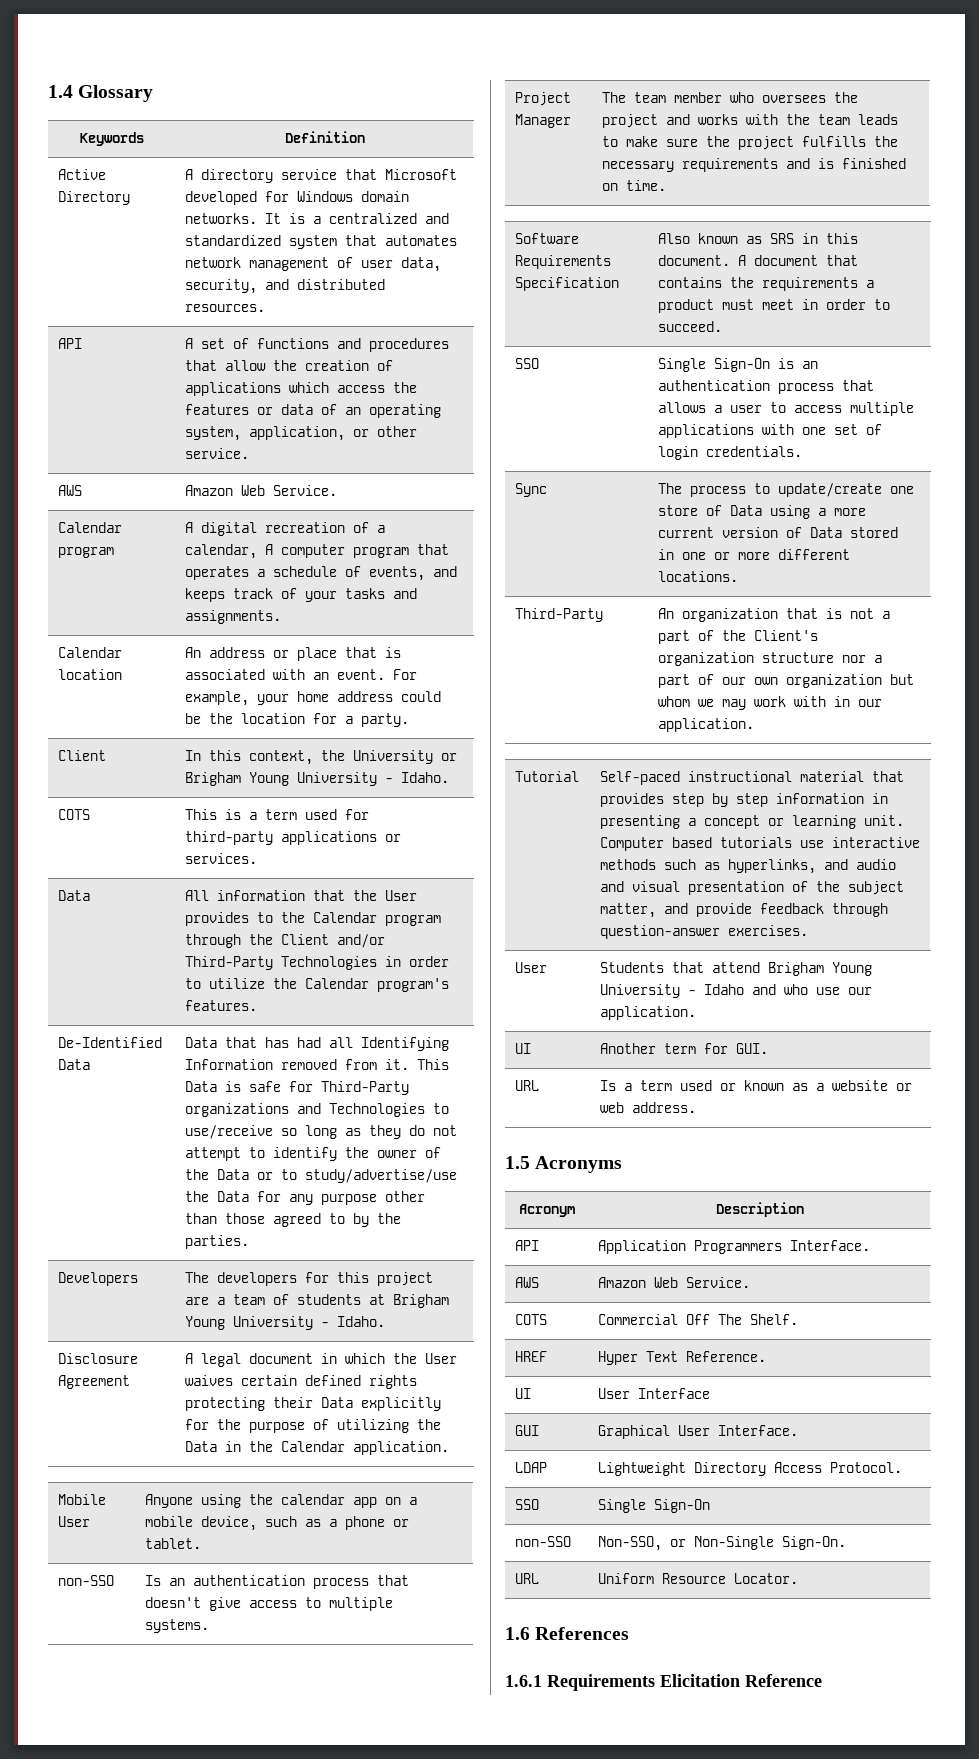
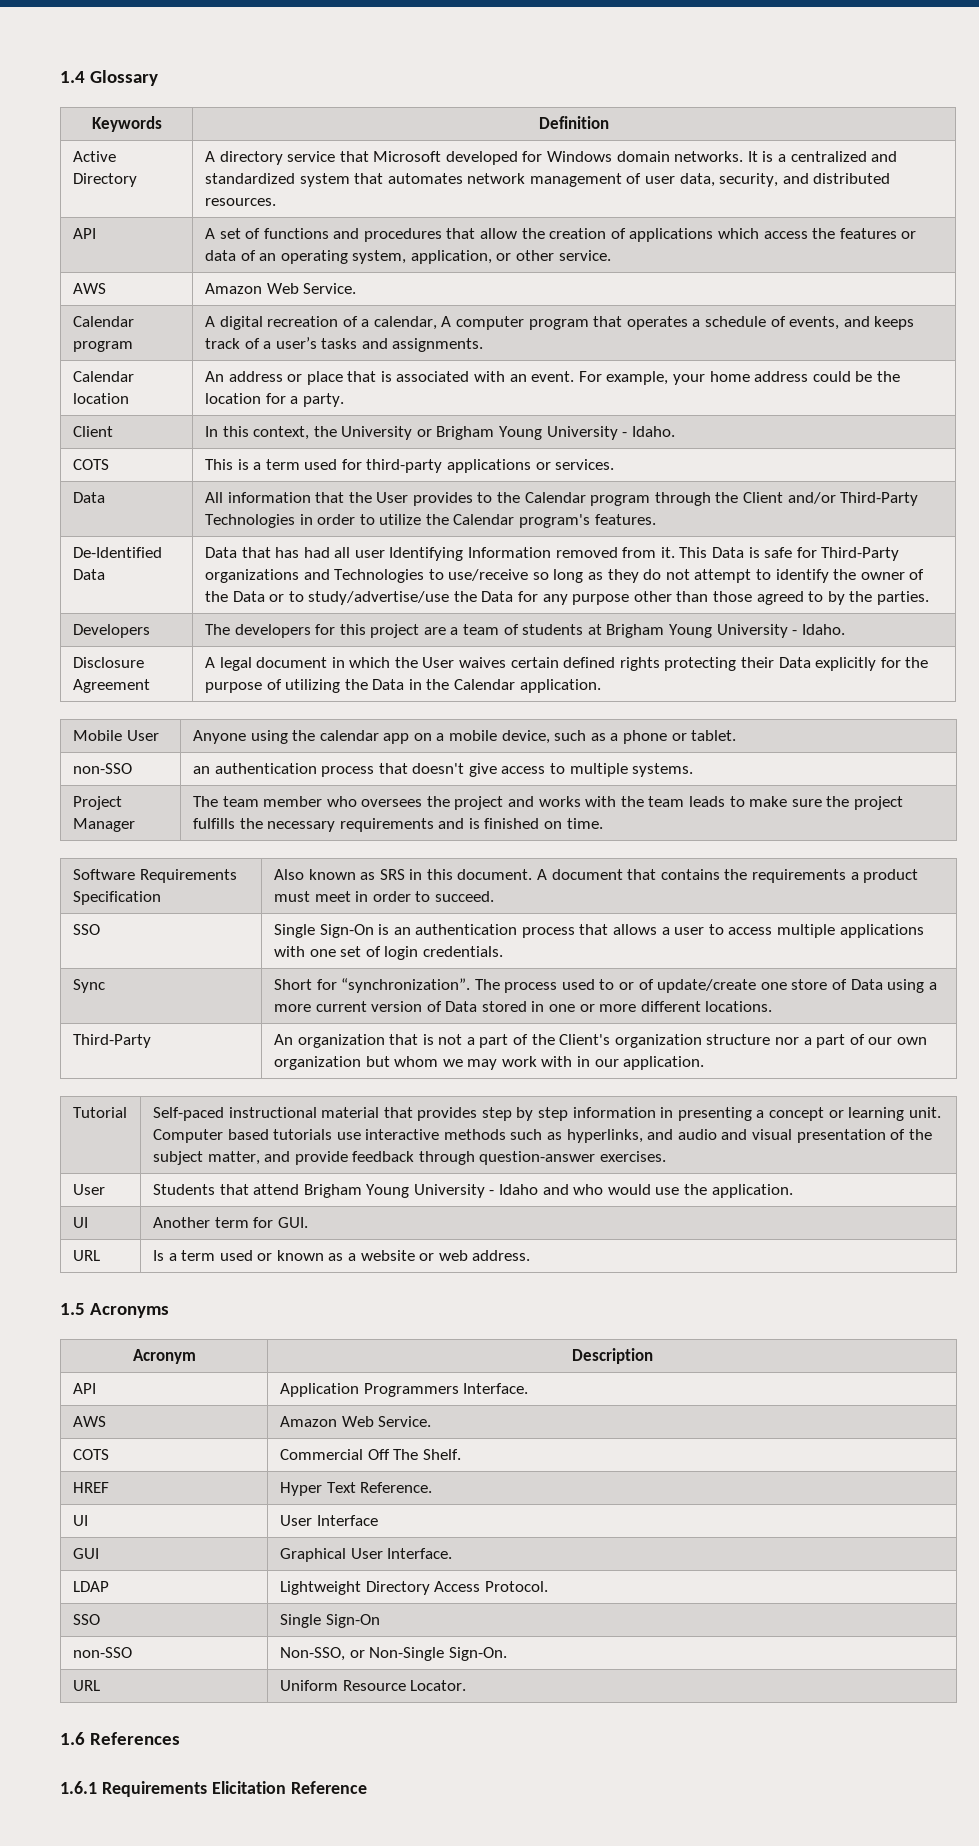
- Calendar program | A digital recreation of a calendar, A computer program that operates a schedule of events, and keeps track of your tasks and assignments.
+ Calendar program | A digital recreation of a calendar, A computer program that operates a schedule of events, and keeps track of a user’s tasks and assignments.
- Data that has had all Identifying Information removed from it.
+ Data that has had all user Identifying Information removed from it.
- non-SSO | Is an authentication process that doesn't give access to multiple systems.
+ non-SSO | an authentication process that doesn't give access to multiple systems.
- Sync | The process to update/create one store of Data using a more current version of Data stored in one or more different locations.
+ Sync | Short for “synchronization”. The process used to or of update/create one store of Data using a more current version of Data stored in one or more different locations.
- User | Students that attend Brigham Young University - Idaho and who use our application.
+ User | Students that attend Brigham Young University - Idaho and who would use the application.

